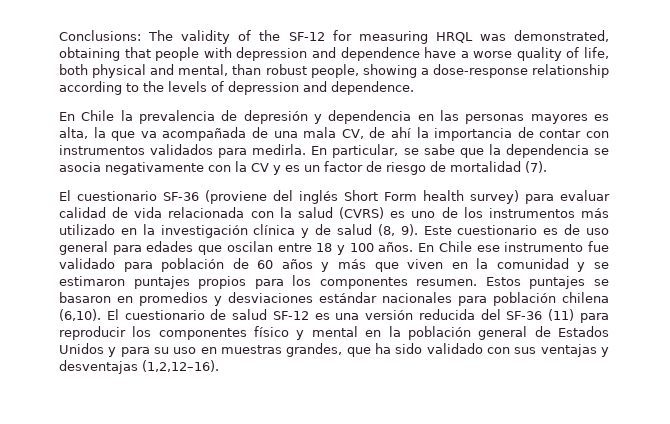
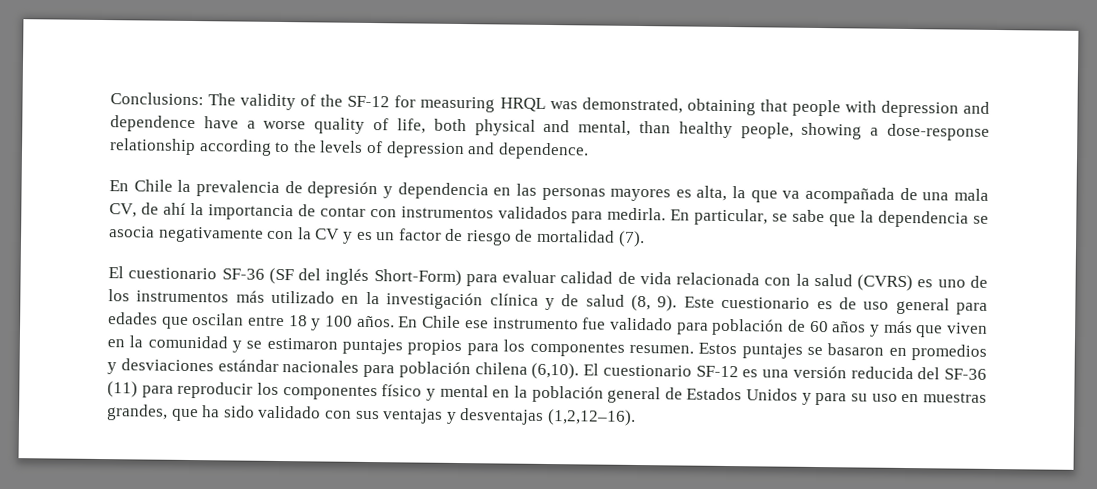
- Conclusions: The validity of the SF-12 for measuring HRQL was demonstrated, obtaining that people with depression and dependence have a worse quality of life, both physical and mental, than robust people, showing a dose-response relationship according to the levels of depression and dependence.
+ Conclusions: The validity of the SF-12 for measuring HRQL was demonstrated, obtaining that people with depression and dependence have a worse quality of life, both physical and mental, than healthy people, showing a dose-response relationship according to the levels of depression and dependence.
- El cuestionario SF-36 (proviene del inglés Short Form health survey) para evaluar calidad de vida relacionada con la salud (CVRS) es uno de los instrumentos más utilizado en la investigación clínica y de salud (8, 9).
+ El cuestionario SF-36 (SF del inglés Short-Form) para evaluar calidad de vida relacionada con la salud (CVRS) es uno de los instrumentos más utilizado en la investigación clínica y de salud (8, 9).
- El cuestionario de salud SF-12 es una versión reducida del SF-36 (11) para reproducir los componentes físico y mental en la población general de Estados Unidos y para su uso en muestras grandes, que ha sido validado con sus ventajas y desventajas (1,2,12–16).
+ El cuestionario SF-12 es una versión reducida del SF-36 (11) para reproducir los componentes físico y mental en la población general de Estados Unidos y para su uso en muestras grandes, que ha sido validado con sus ventajas y desventajas (1,2,12–16).

